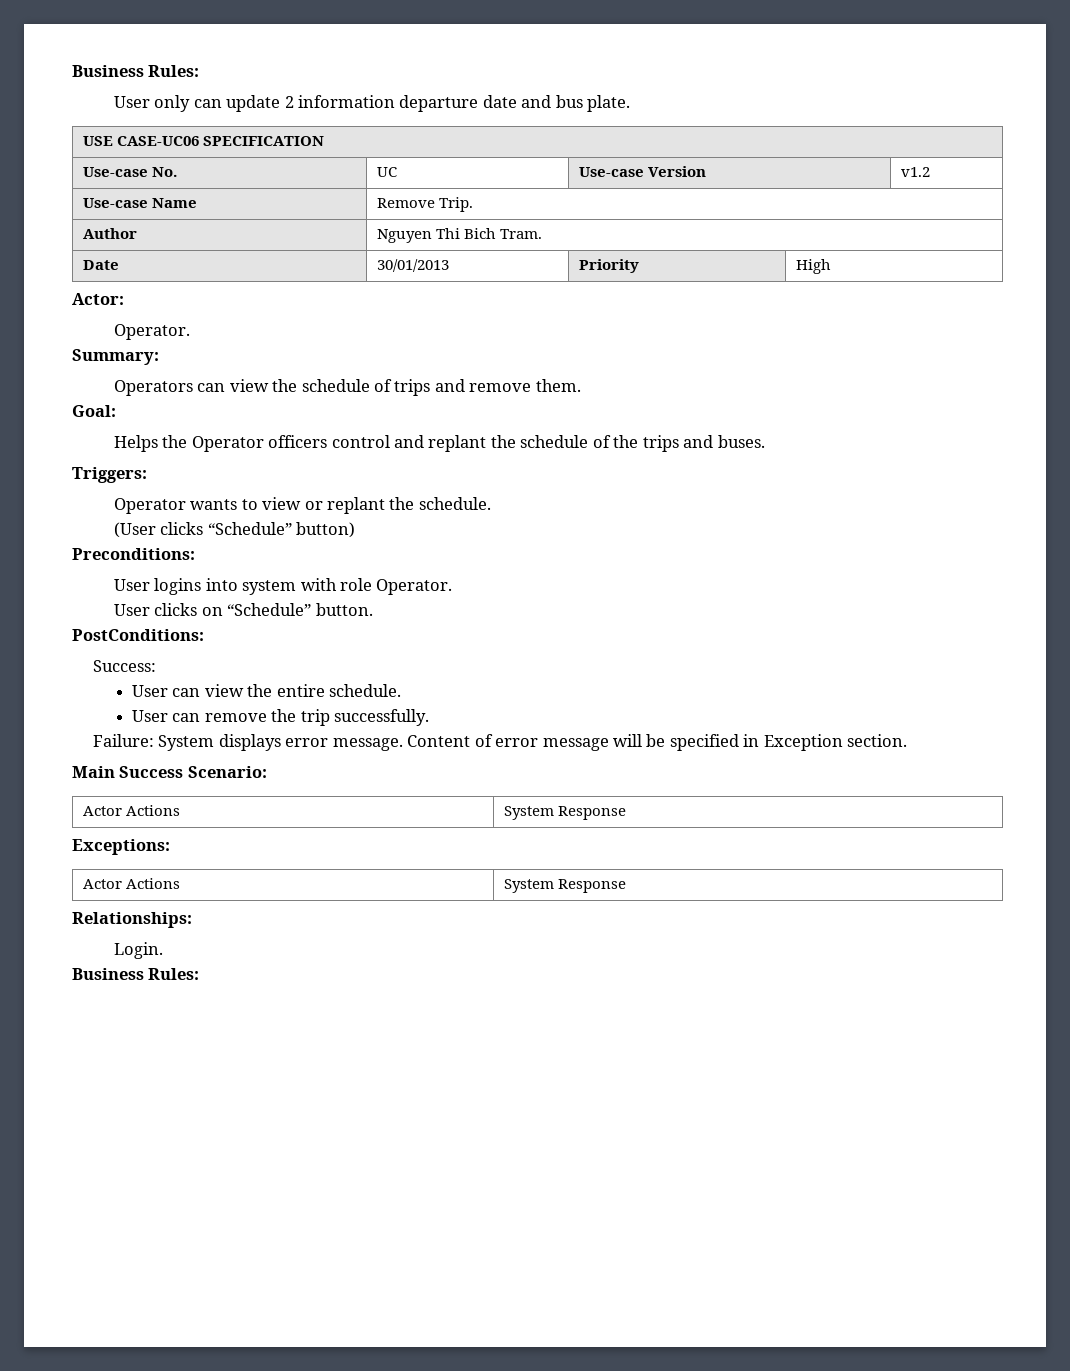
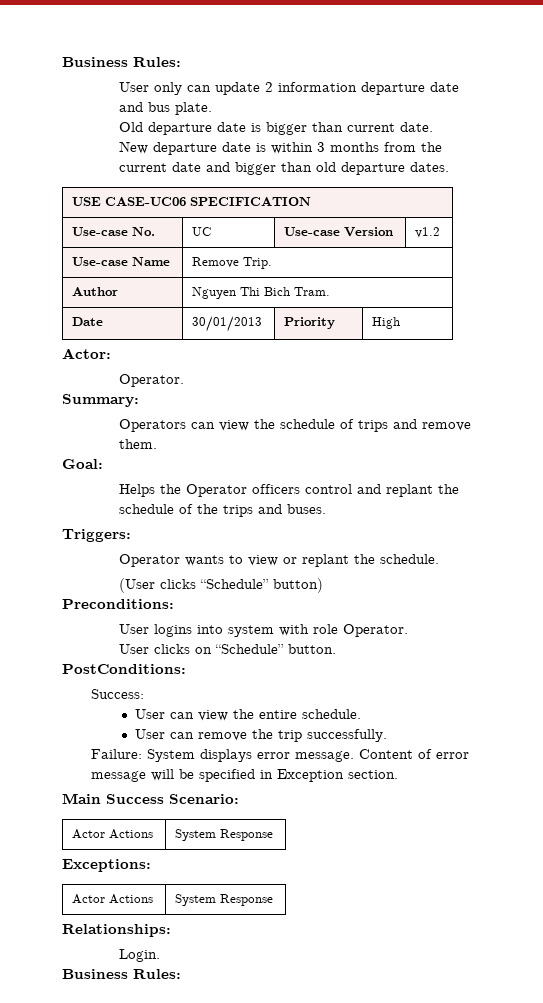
+ Old departure date is bigger than current date.
+ New departure date is within 3 months from the current date and bigger than old departure dates.

